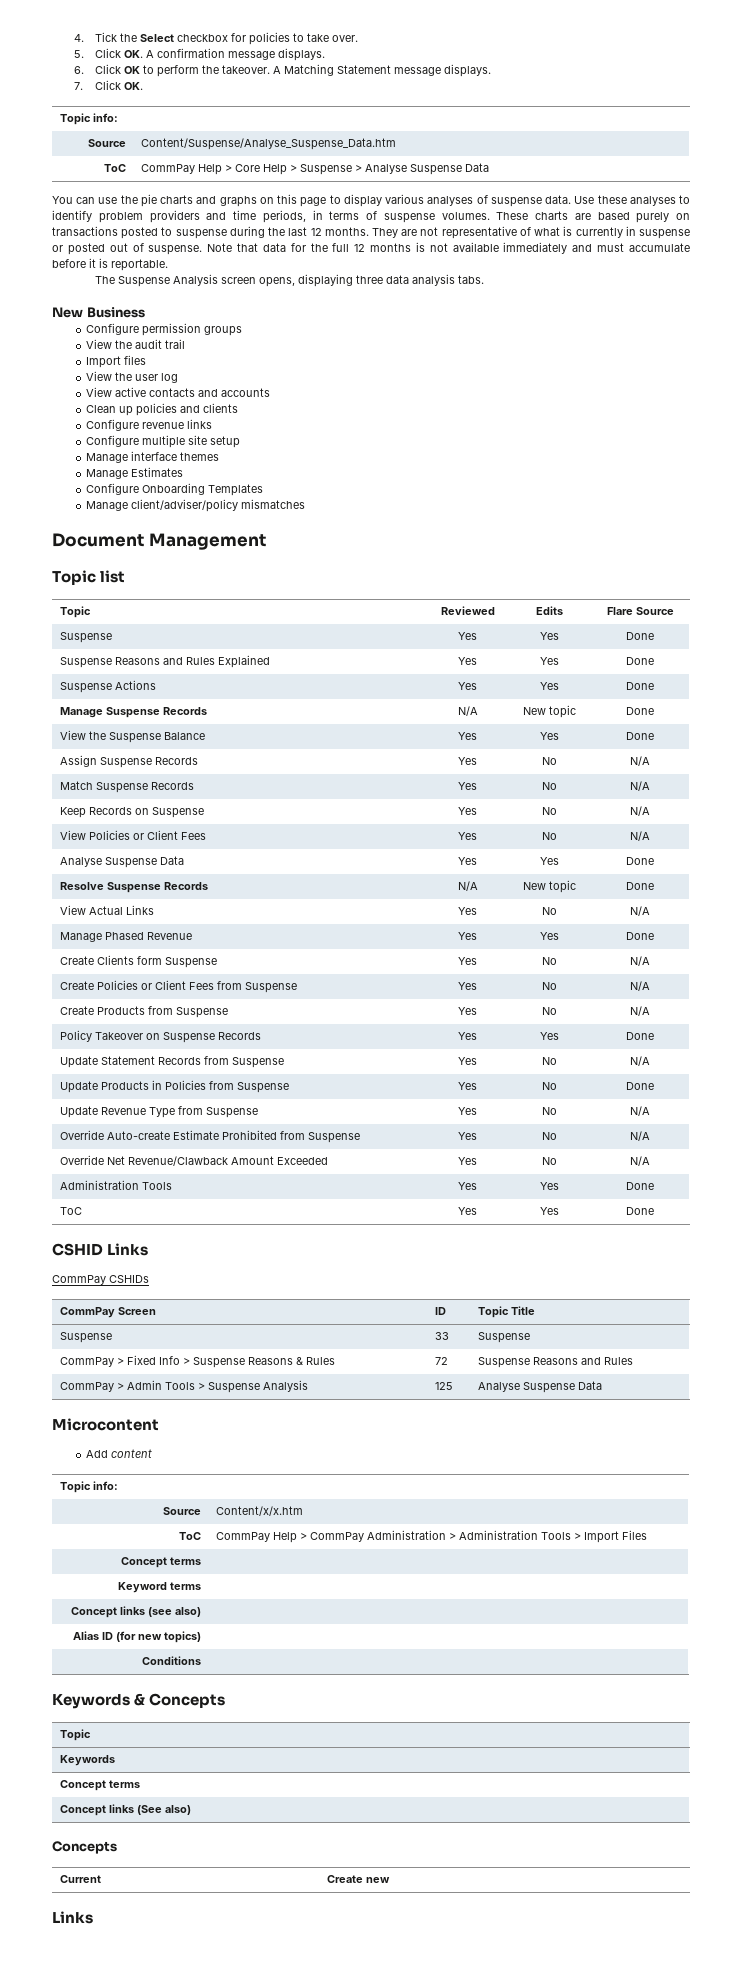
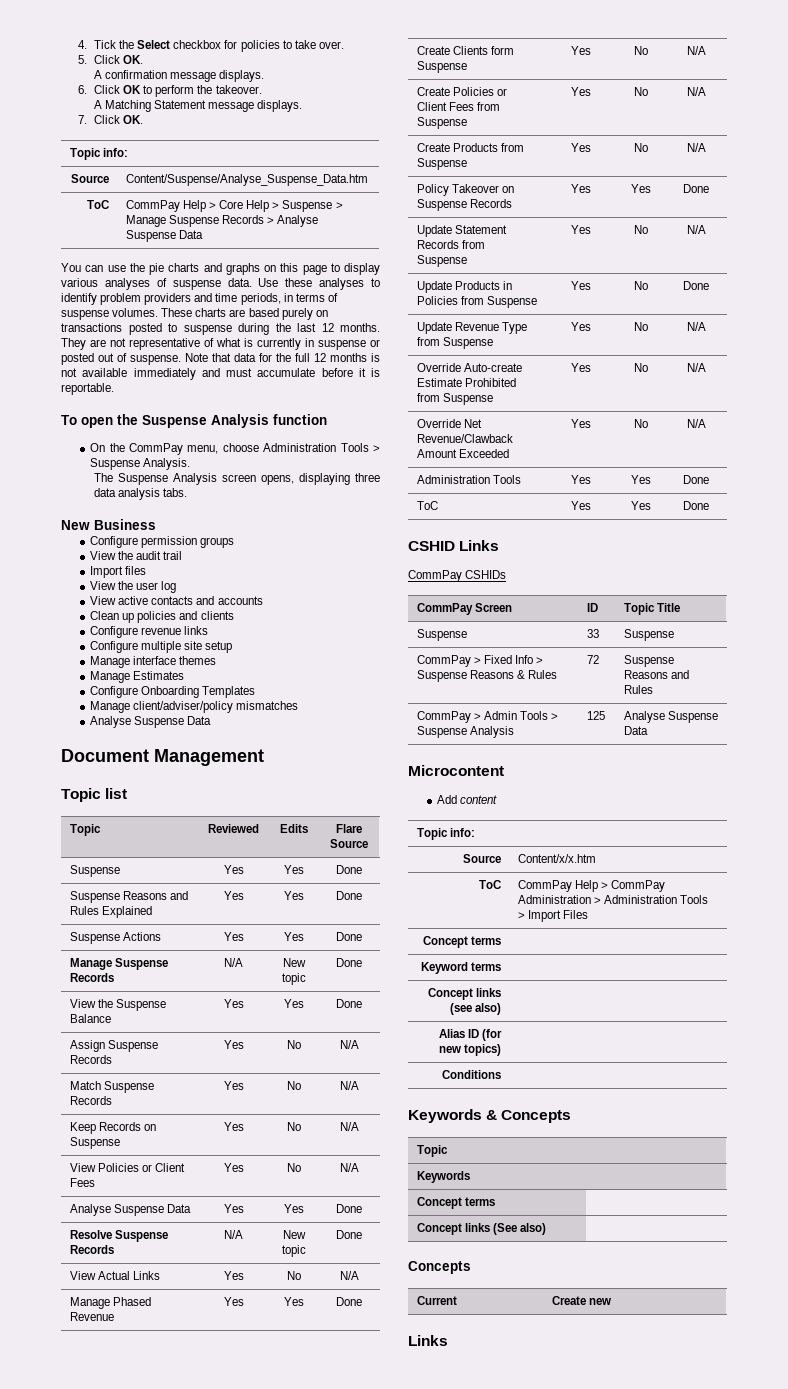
- 5. Click OK. A confirmation message displays.
+ 5. Click OK.
+ A confirmation message displays.
- 6. Click OK to perform the takeover. A Matching Statement message displays.
+ 6. Click OK to perform the takeover.
+ A Matching Statement message displays.
- ToC | CommPay Help > Core Help > Suspense > Analyse Suspense Data
+ ToC | CommPay Help > Core Help > Suspense > Manage Suspense Records > Analyse Suspense Data
+ To open the Suspense Analysis function
+ On the CommPay menu, choose Administration Tools > Suspense Analysis.
  Manage client/adviser/policy mismatches
+ Analyse Suspense Data

